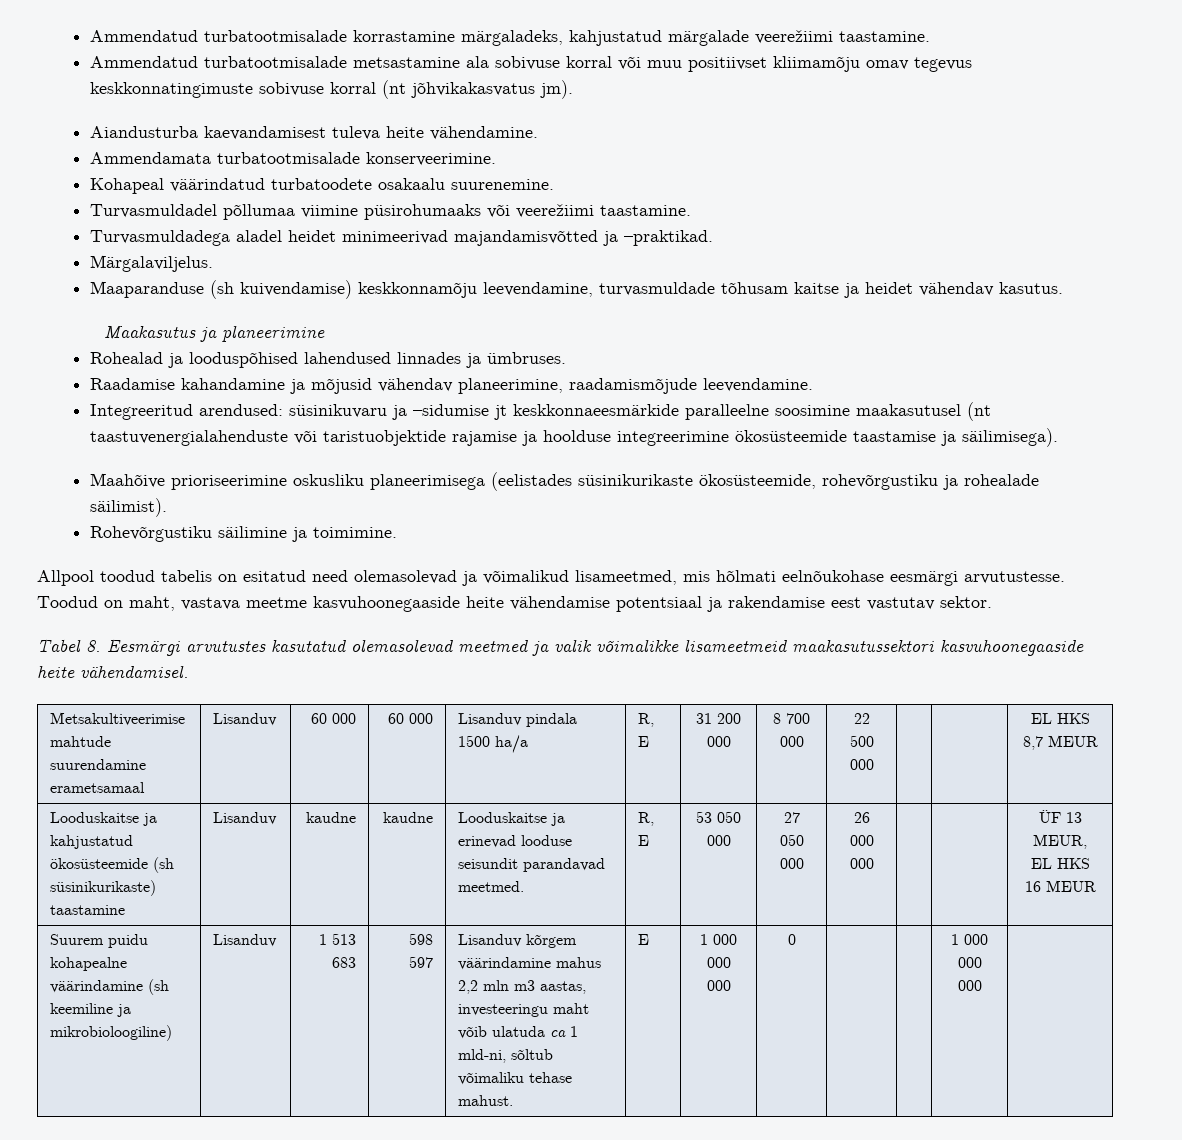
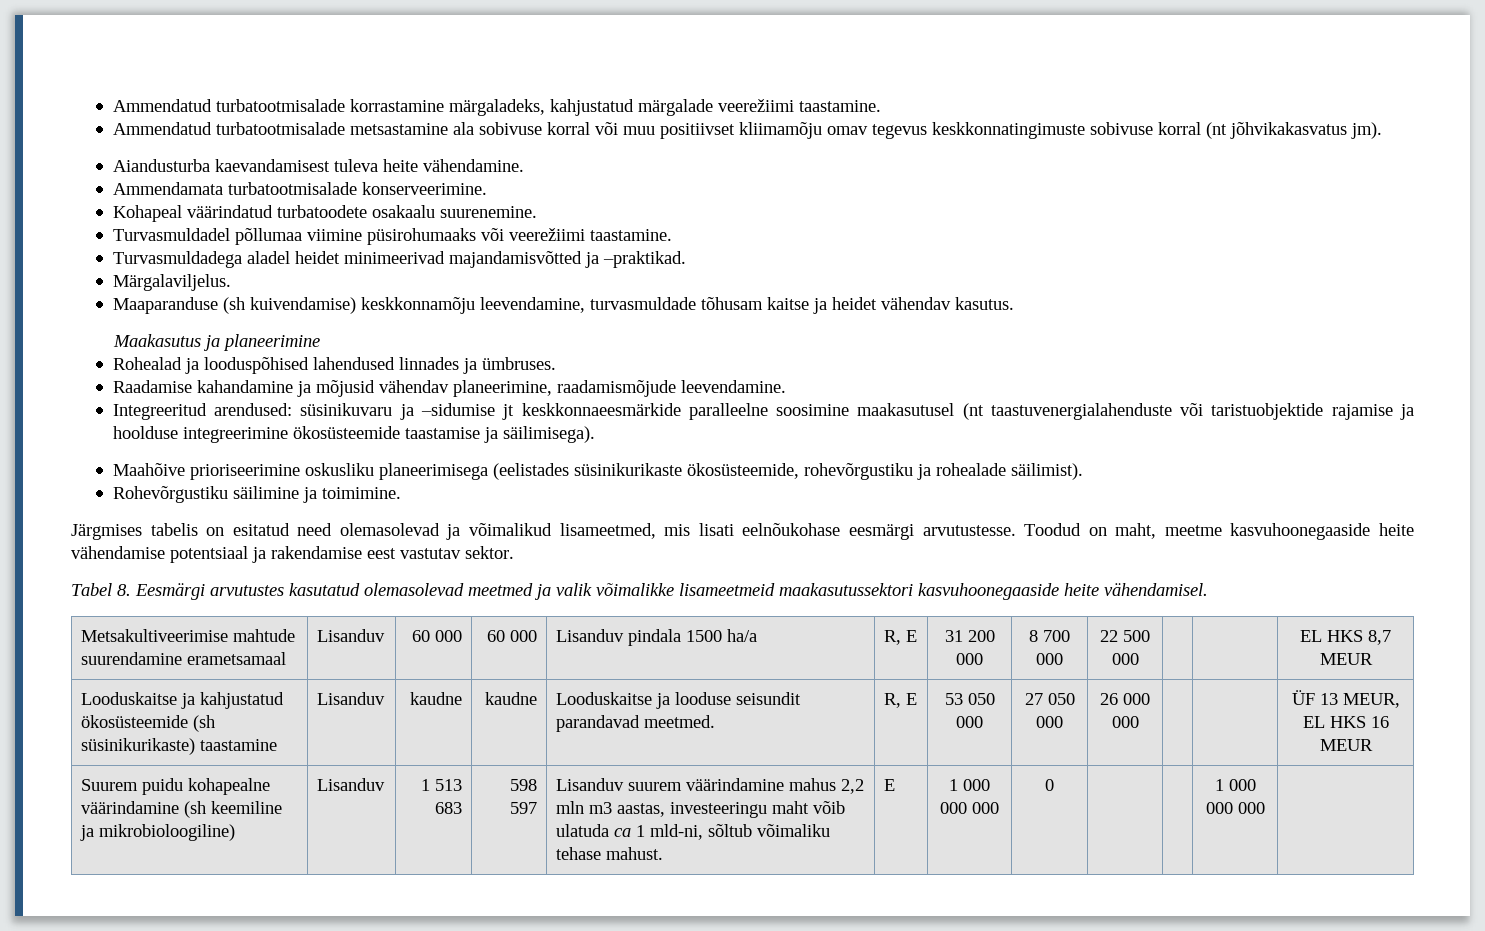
- Allpool toodud tabelis on esitatud need olemasolevad ja võimalikud lisameetmed, mis hõlmati eelnõukohase eesmärgi arvutustesse.
+ Järgmises tabelis on esitatud need olemasolevad ja võimalikud lisameetmed, mis lisati eelnõukohase eesmärgi arvutustesse.
- Toodud on maht, vastava meetme kasvuhoonegaaside heite vähendamise potentsiaal ja rakendamise eest vastutav sektor.
+ Toodud on maht, meetme kasvuhoonegaaside heite vähendamise potentsiaal ja rakendamise eest vastutav sektor.
- Looduskaitse ja kahjustatud ökosüsteemide (sh süsinikurikaste) taastamine | Lisanduv | kaudne | kaudne | Looduskaitse ja erinevad looduse seisundit parandavad meetmed. | R, E | 53 050 000 | 27 050 000 | 26 000 000 | | | ÜF 13 MEUR, EL HKS 16 MEUR
+ Looduskaitse ja kahjustatud ökosüsteemide (sh süsinikurikaste) taastamine | Lisanduv | kaudne | kaudne | Looduskaitse ja looduse seisundit parandavad meetmed. | R, E | 53 050 000 | 27 050 000 | 26 000 000 | | | ÜF 13 MEUR, EL HKS 16 MEUR
- Lisanduv kõrgem väärindamine mahus 2,2 mln m3 aastas, investeeringu maht võib ulatuda ca 1 mld-ni, sõltub võimaliku tehase mahust.
+ Lisanduv suurem väärindamine mahus 2,2 mln m3 aastas, investeeringu maht võib ulatuda ca 1 mld-ni, sõltub võimaliku tehase mahust.

